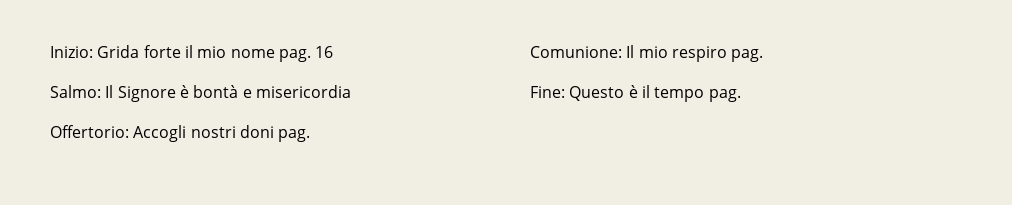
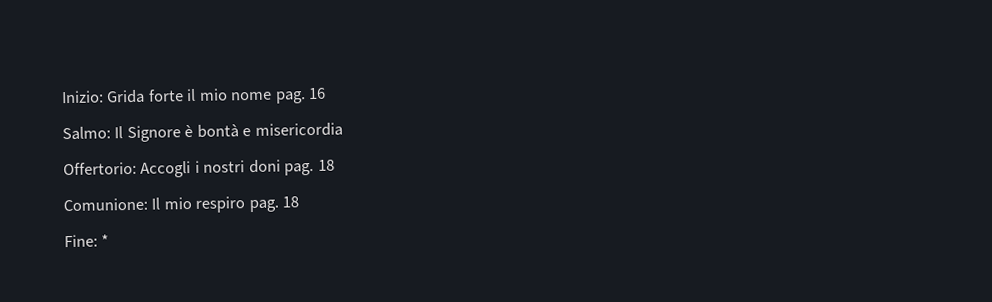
- Offertorio: Accogli nostri doni pag.
+ Offertorio: Accogli i nostri doni pag. 18
- Comunione: Il mio respiro pag.
+ Comunione: Il mio respiro pag. 18
- Fine: Questo è il tempo pag.
+ Fine: *

